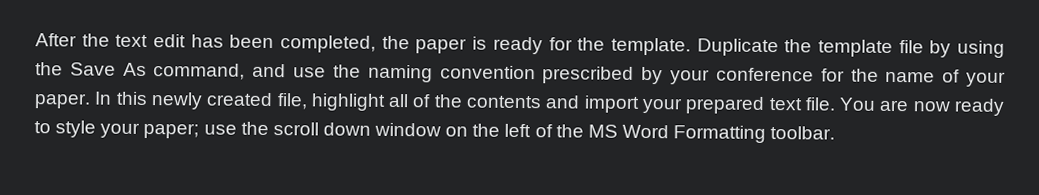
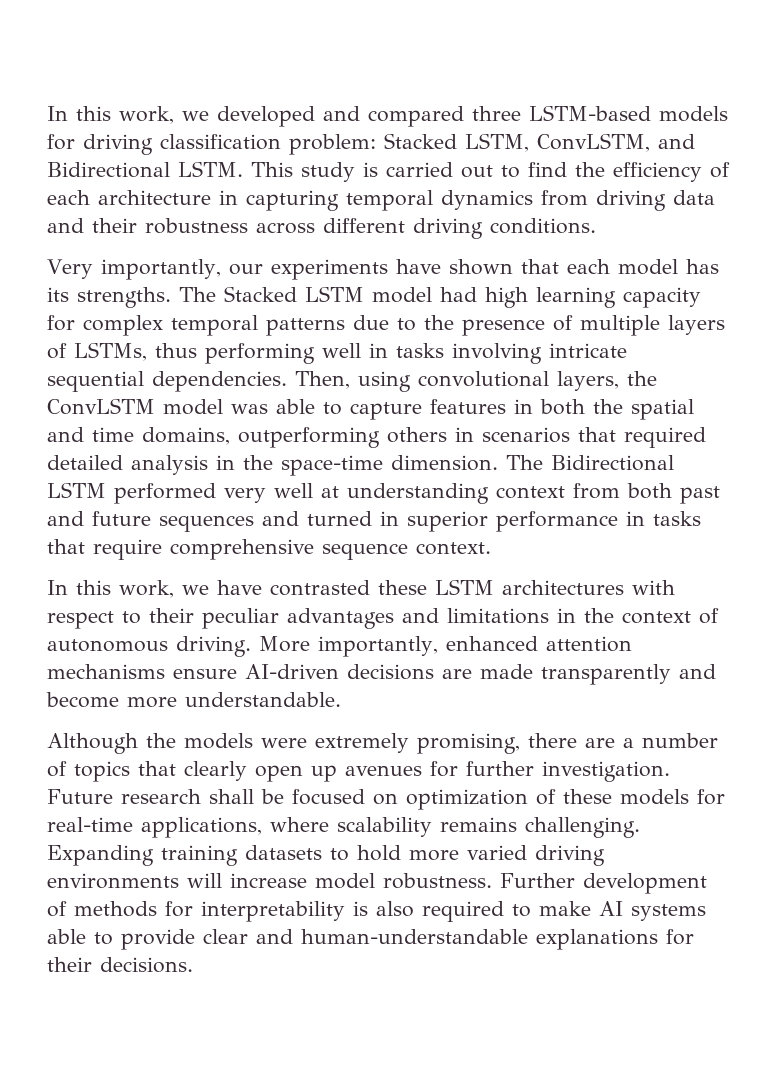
- After the text edit has been completed, the paper is ready for the template. Duplicate the template file by using the Save As command, and use the naming convention prescribed by your conference for the name of your paper. In this newly created file, highlight all of the contents and import your prepared text file. You are now ready to style your paper; use the scroll down window on the left of the MS Word Formatting toolbar.
+ In this work, we developed and compared three LSTM-based models for driving classification problem: Stacked LSTM, ConvLSTM, and Bidirectional LSTM. This study is carried out to find the efficiency of each architecture in capturing temporal dynamics from driving data and their robustness across different driving conditions.
+ Very importantly, our experiments have shown that each model has its strengths. The Stacked LSTM model had high learning capacity for complex temporal patterns due to the presence of multiple layers of LSTMs, thus performing well in tasks involving intricate sequential dependencies. Then, using convolutional layers, the ConvLSTM model was able to capture features in both the spatial and time domains, outperforming others in scenarios that required detailed analysis in the space-time dimension. The Bidirectional LSTM performed very well at understanding context from both past and future sequences and turned in superior performance in tasks that require comprehensive sequence context.
+ In this work, we have contrasted these LSTM architectures with respect to their peculiar advantages and limitations in the context of autonomous driving. More importantly, enhanced attention mechanisms ensure AI-driven decisions are made transparently and become more understandable.
+ Although the models were extremely promising, there are a number of topics that clearly open up avenues for further investigation. Future research shall be focused on optimization of these models for real-time applications, where scalability remains challenging. Expanding training datasets to hold more varied driving environments will increase model robustness. Further development of methods for interpretability is also required to make AI systems able to provide clear and human-understandable explanations for their decisions.

